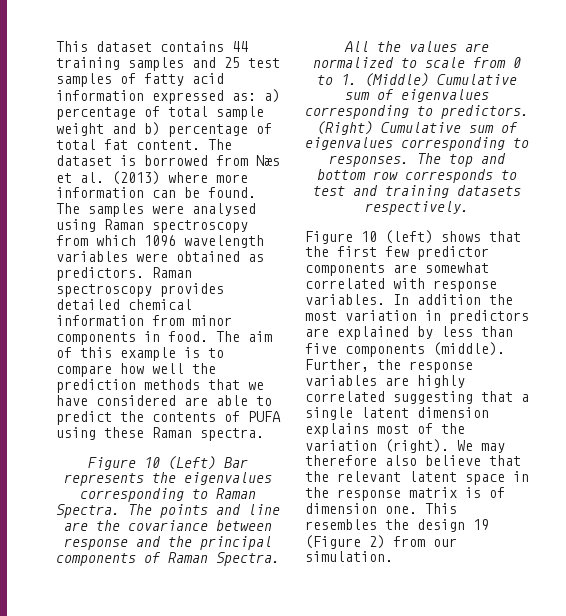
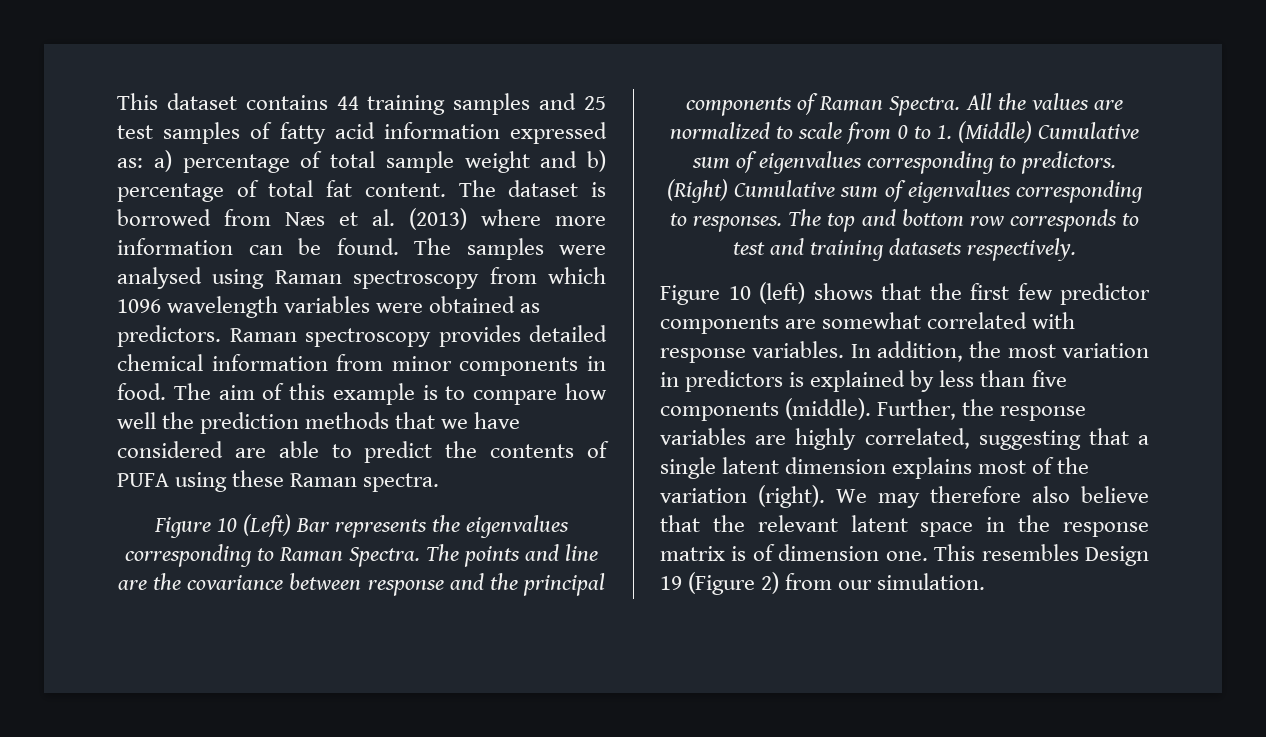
- In addition the most variation in predictors are explained by less than five components (middle).
+ In addition, the most variation in predictors is explained by less than five components (middle).
- Further, the response variables are highly correlated suggesting that a single latent dimension explains most of the variation (right).
+ Further, the response variables are highly correlated, suggesting that a single latent dimension explains most of the variation (right).
- This resembles the design 19 (Figure 2) from our simulation.
+ This resembles Design 19 (Figure 2) from our simulation.

